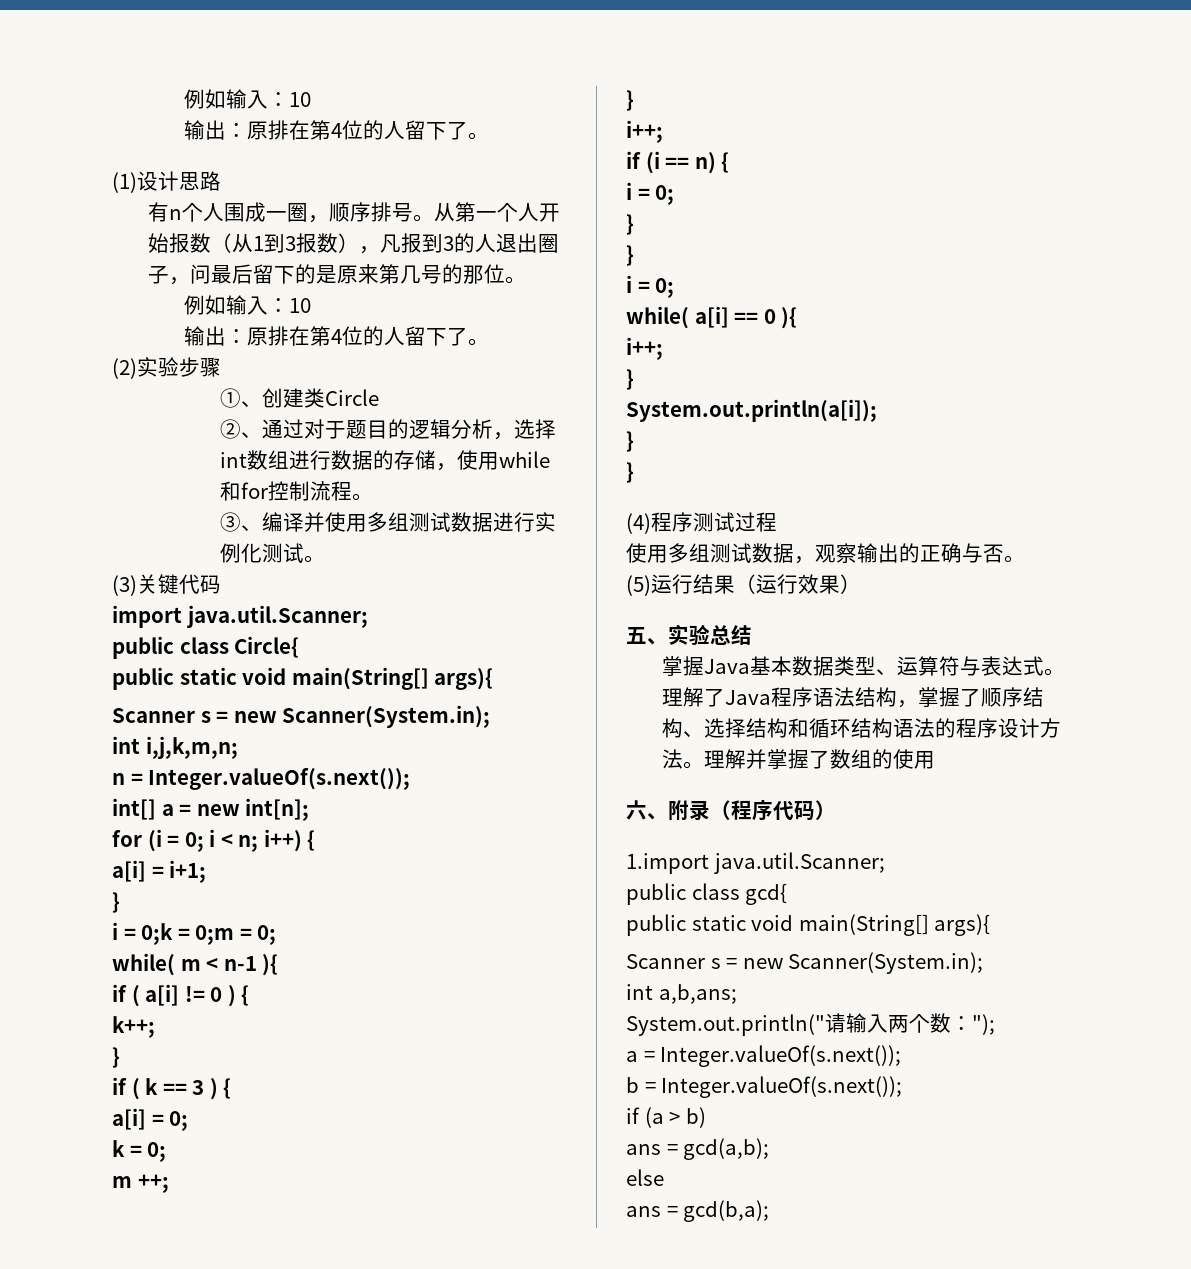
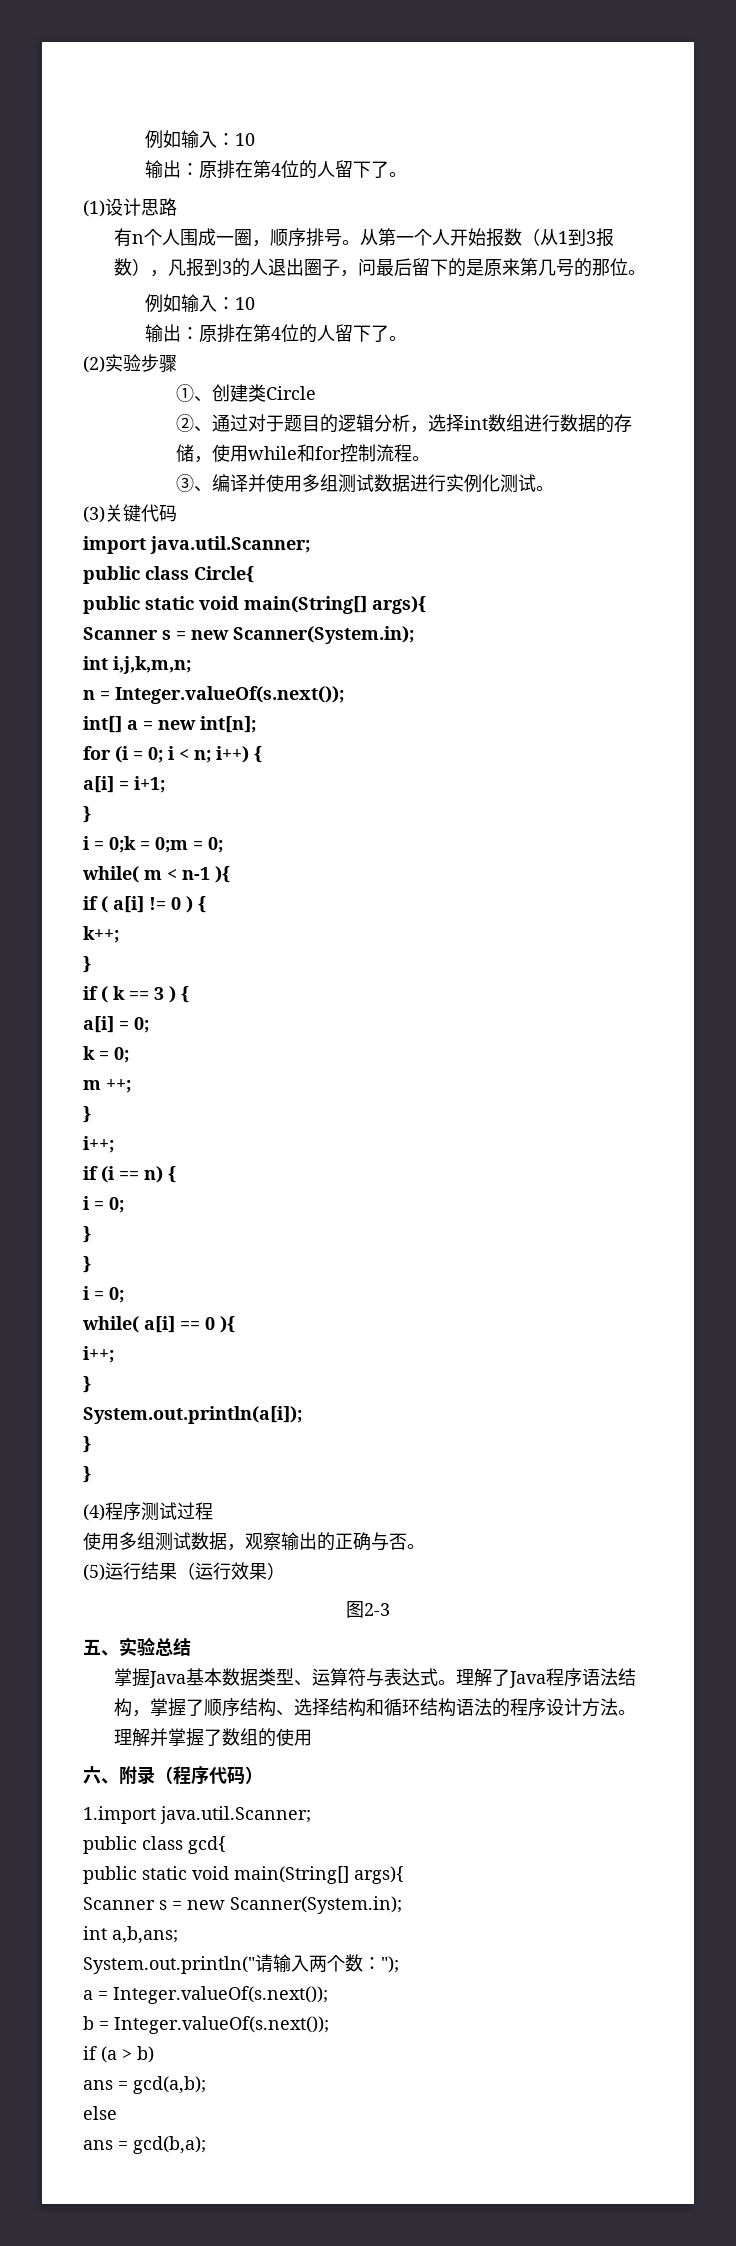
+ 图2-3

